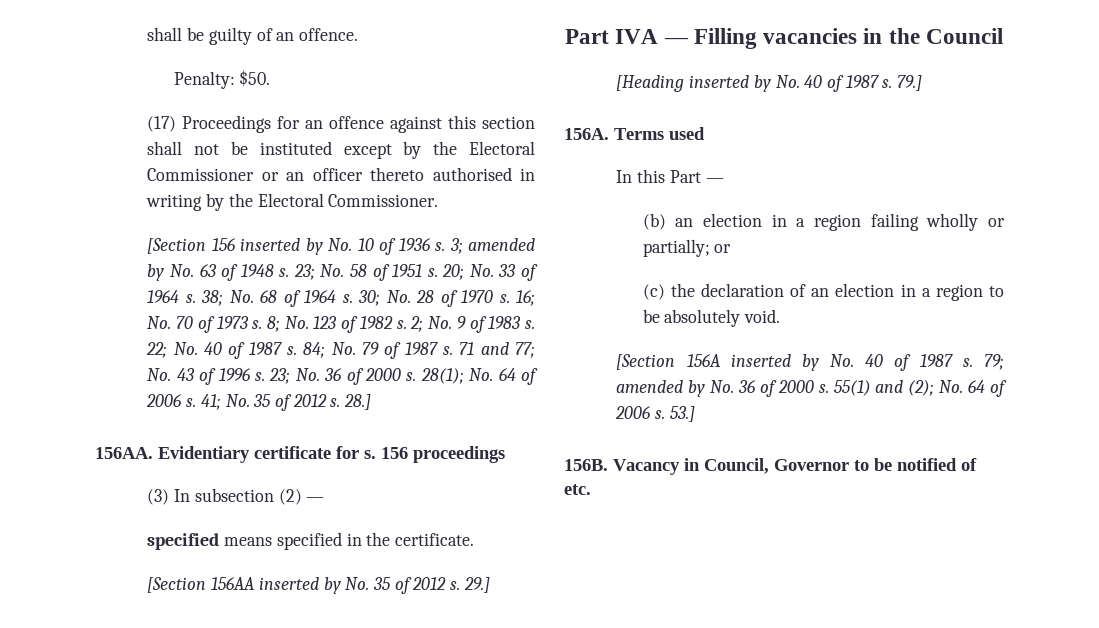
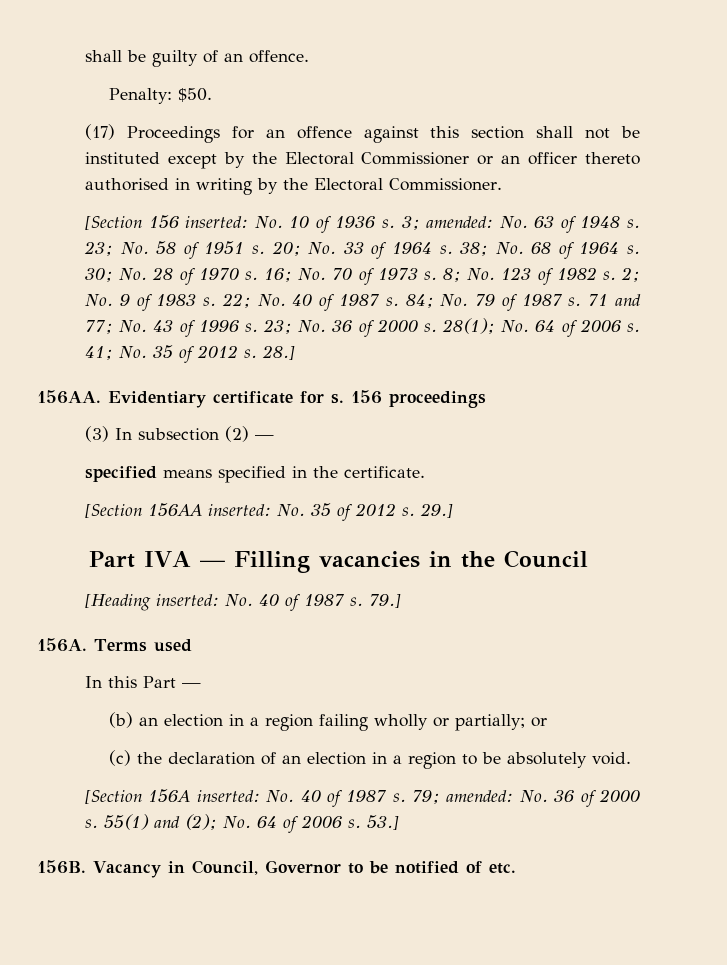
- [Section 156 inserted by No. 10 of 1936 s.
+ [Section 156 inserted: No. 10 of 1936 s.
- 3; amended by No. 63 of 1948 s.
+ 3; amended: No. 63 of 1948 s.
- [Section 156AA inserted by No. 35 of 2012 s.
+ [Section 156AA inserted: No. 35 of 2012 s.
- [Heading inserted by No. 40 of 1987 s.
+ [Heading inserted: No. 40 of 1987 s.
- [Section 156A inserted by No. 40 of 1987 s.
+ [Section 156A inserted: No. 40 of 1987 s.
- 79; amended by No. 36 of 2000 s.
+ 79; amended: No. 36 of 2000 s.

